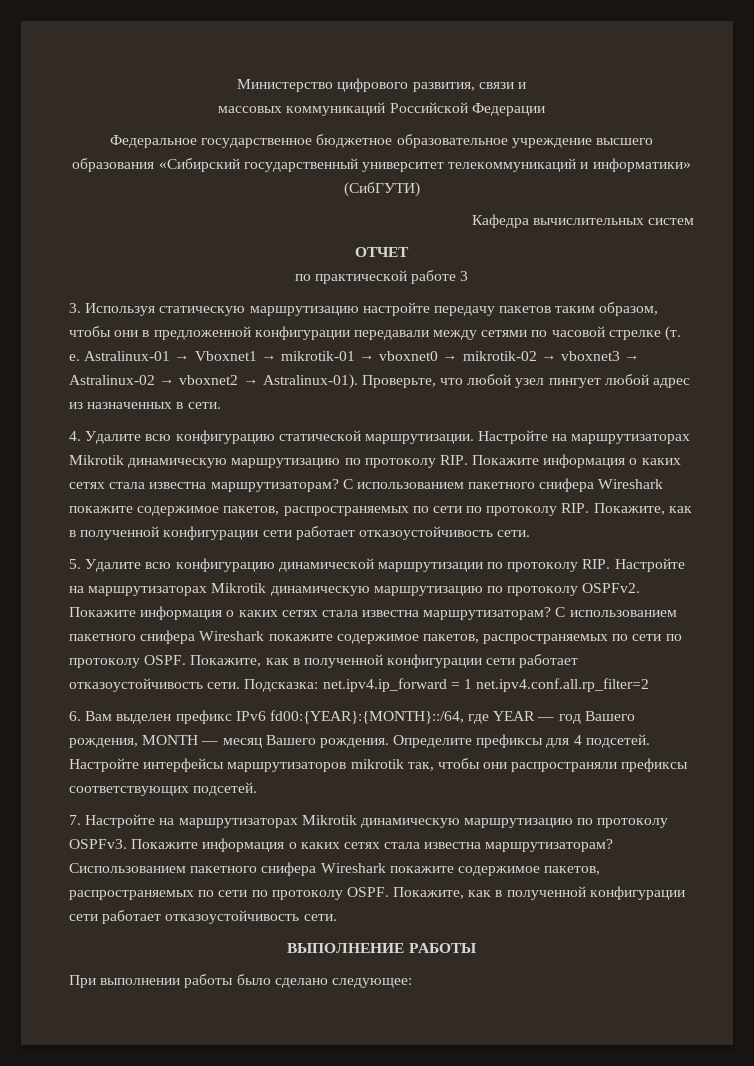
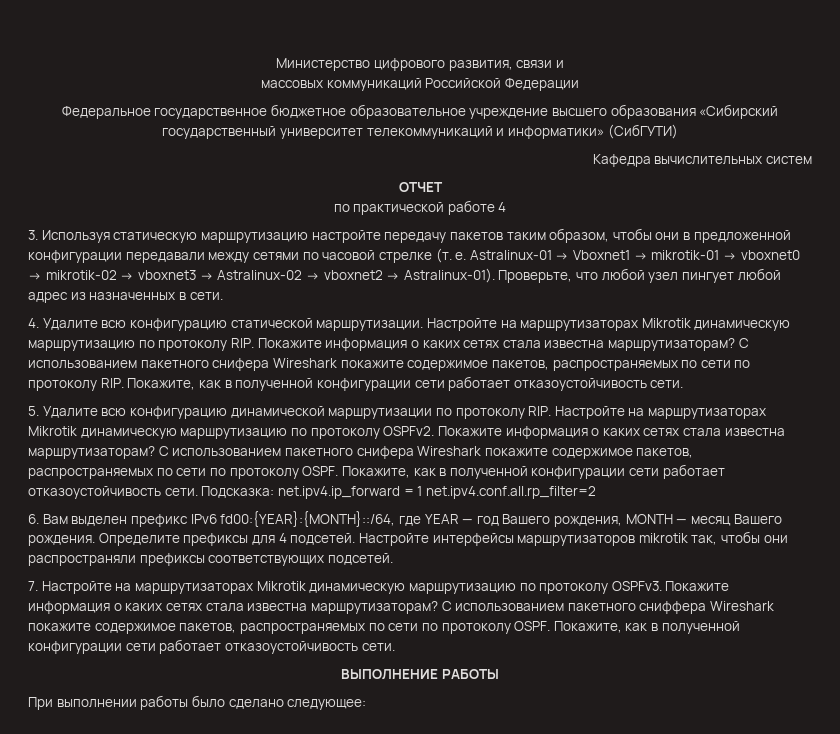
- по практической работе 3
+ по практической работе 4
- Сиспользованием пакетного снифера Wireshark покажите содержимое пакетов, распространяемых по сети по протоколу OSPF.
+ С использованием пакетного сниффера Wireshark покажите содержимое пакетов, распространяемых по сети по протоколу OSPF.

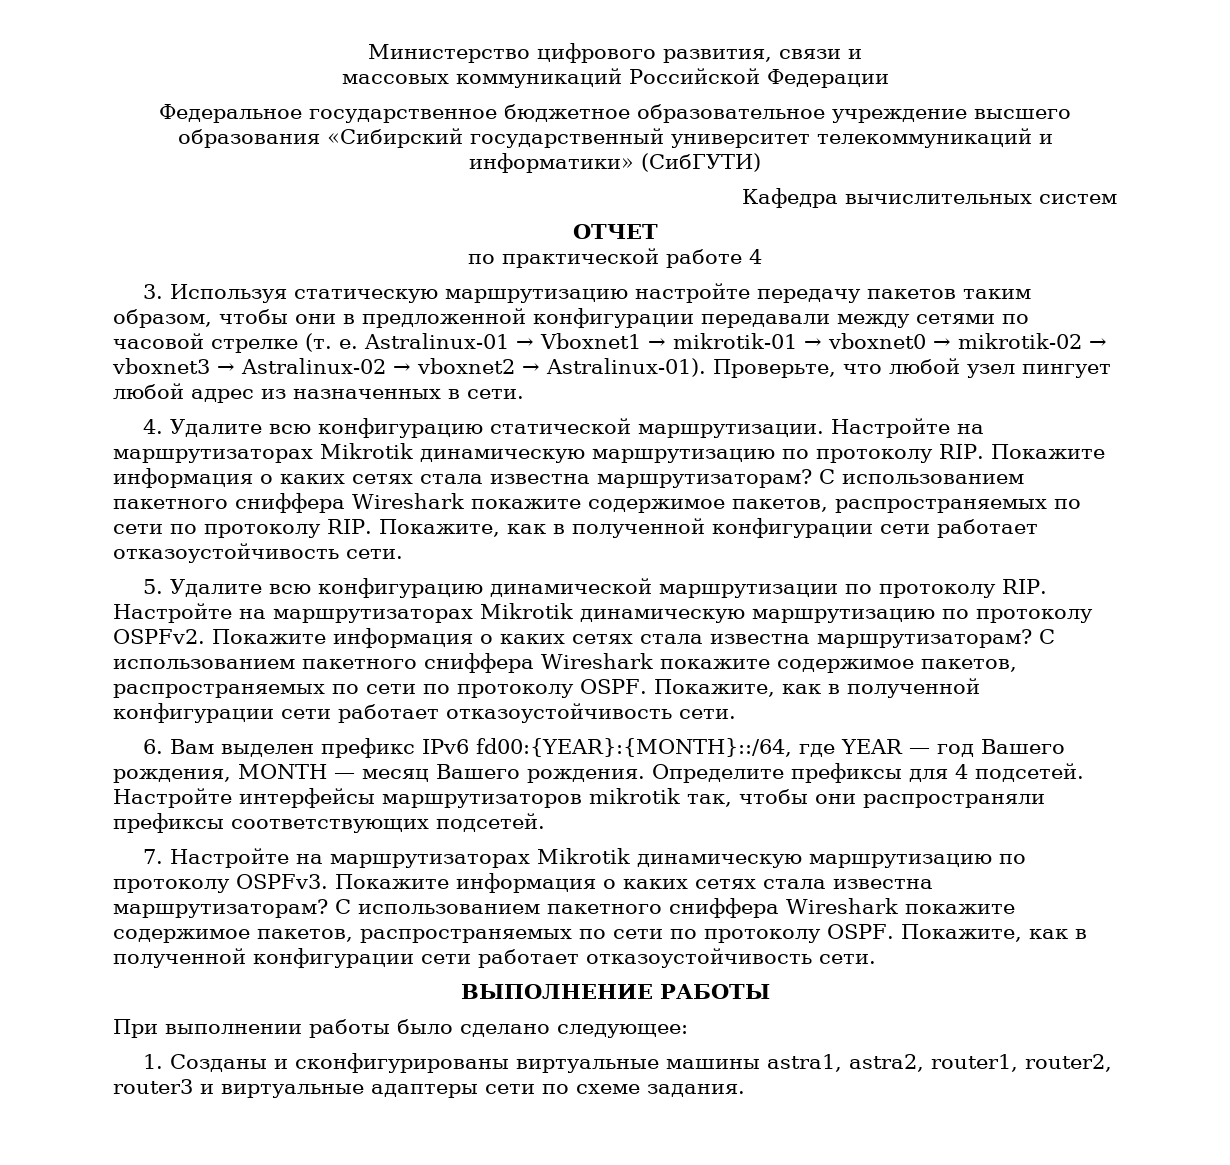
- С использованием пакетного снифера Wireshark покажите содержимое пакетов, распространяемых по сети по протоколу RIP. Покажите, как в полученной конфигурации сети работает отказоустойчивость сети.
+ С использованием пакетного сниффера Wireshark покажите содержимое пакетов, распространяемых по сети по протоколу RIP. Покажите, как в полученной конфигурации сети работает отказоустойчивость сети.
- 5. Удалите всю конфигурацию динамической маршрутизации по протоколу RIP. Настройте на маршрутизаторах Mikrotik динамическую маршрутизацию по протоколу OSPFv2. Покажите информация о каких сетях стала известна маршрутизаторам? С использованием пакетного снифера Wireshark покажите содержимое пакетов, распространяемых по сети по протоколу OSPF.
+ 5. Удалите всю конфигурацию динамической маршрутизации по протоколу RIP. Настройте на маршрутизаторах Mikrotik динамическую маршрутизацию по протоколу OSPFv2. Покажите информация о каких сетях стала известна маршрутизаторам? С использованием пакетного сниффера Wireshark покажите содержимое пакетов, распространяемых по сети по протоколу OSPF.
- Подсказка: net.ipv4.ip_forward = 1 net.ipv4.conf.all.rp_filter=2
+ 1. Созданы и сконфигурированы виртуальные машины astra1, astra2, router1, router2, router3 и виртуальные адаптеры сети по схеме задания.

